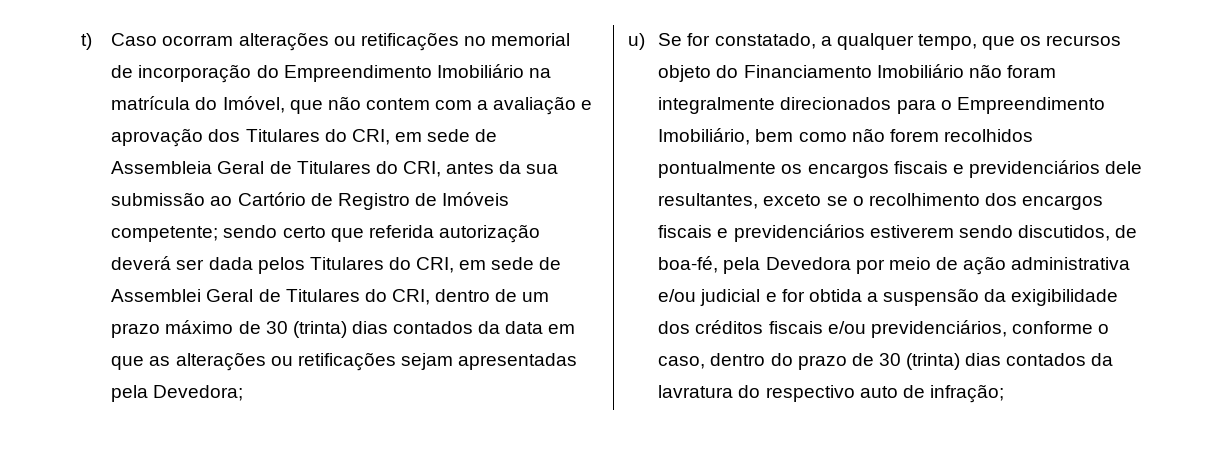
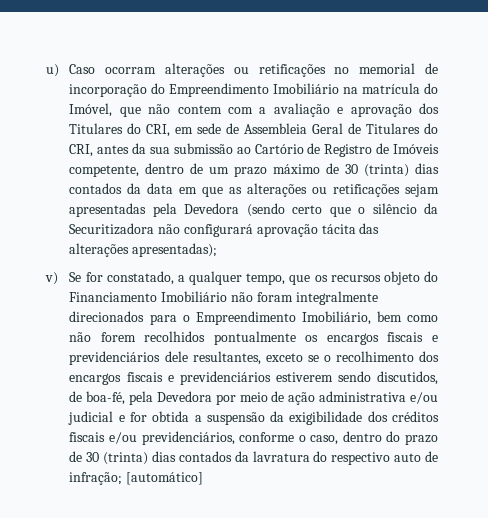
- t) Caso ocorram alterações ou retificações no memorial de incorporação do Empreendimento Imobiliário na matrícula do Imóvel, que não contem com a avaliação e aprovação dos Titulares do CRI, em sede de Assembleia Geral de Titulares do CRI, antes da sua submissão ao Cartório de Registro de Imóveis competente; sendo certo que referida autorização deverá ser dada pelos Titulares do CRI, em sede de Assemblei Geral de Titulares do CRI, dentro de um prazo máximo de 30 (trinta) dias contados da data em que as alterações ou retificações sejam apresentadas pela Devedora;
- u) Se for constatado, a qualquer tempo, que os recursos objeto do Financiamento Imobiliário não foram integralmente direcionados para o Empreendimento Imobiliário, bem como não forem recolhidos pontualmente os encargos fiscais e previdenciários dele resultantes, exceto se o recolhimento dos encargos fiscais e previdenciários estiverem sendo discutidos, de boa-fé, pela Devedora por meio de ação administrativa e/ou judicial e for obtida a suspensão da exigibilidade dos créditos fiscais e/ou previdenciários, conforme o caso, dentro do prazo de 30 (trinta) dias contados da lavratura do respectivo auto de infração;
+ u) Caso ocorram alterações ou retificações no memorial de incorporação do Empreendimento Imobiliário na matrícula do Imóvel, que não contem com a avaliação e aprovação dos Titulares do CRI, em sede de Assembleia Geral de Titulares do CRI, antes da sua submissão ao Cartório de Registro de Imóveis competente, dentro de um prazo máximo de 30 (trinta) dias contados da data em que as alterações ou retificações sejam apresentadas pela Devedora (sendo certo que o silêncio da Securitizadora não configurará aprovação tácita das alterações apresentadas);
+ v) Se for constatado, a qualquer tempo, que os recursos objeto do Financiamento Imobiliário não foram integralmente direcionados para o Empreendimento Imobiliário, bem como não forem recolhidos pontualmente os encargos fiscais e previdenciários dele resultantes, exceto se o recolhimento dos encargos fiscais e previdenciários estiverem sendo discutidos, de boa-fé, pela Devedora por meio de ação administrativa e/ou judicial e for obtida a suspensão da exigibilidade dos créditos fiscais e/ou previdenciários, conforme o caso, dentro do prazo de 30 (trinta) dias contados da lavratura do respectivo auto de infração;
+ [automático]

